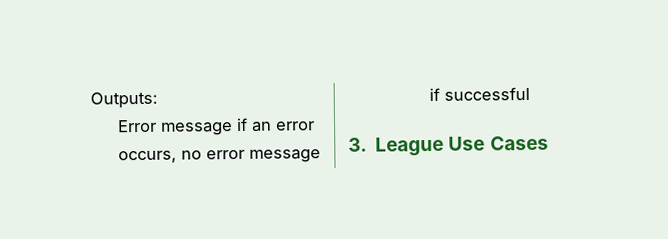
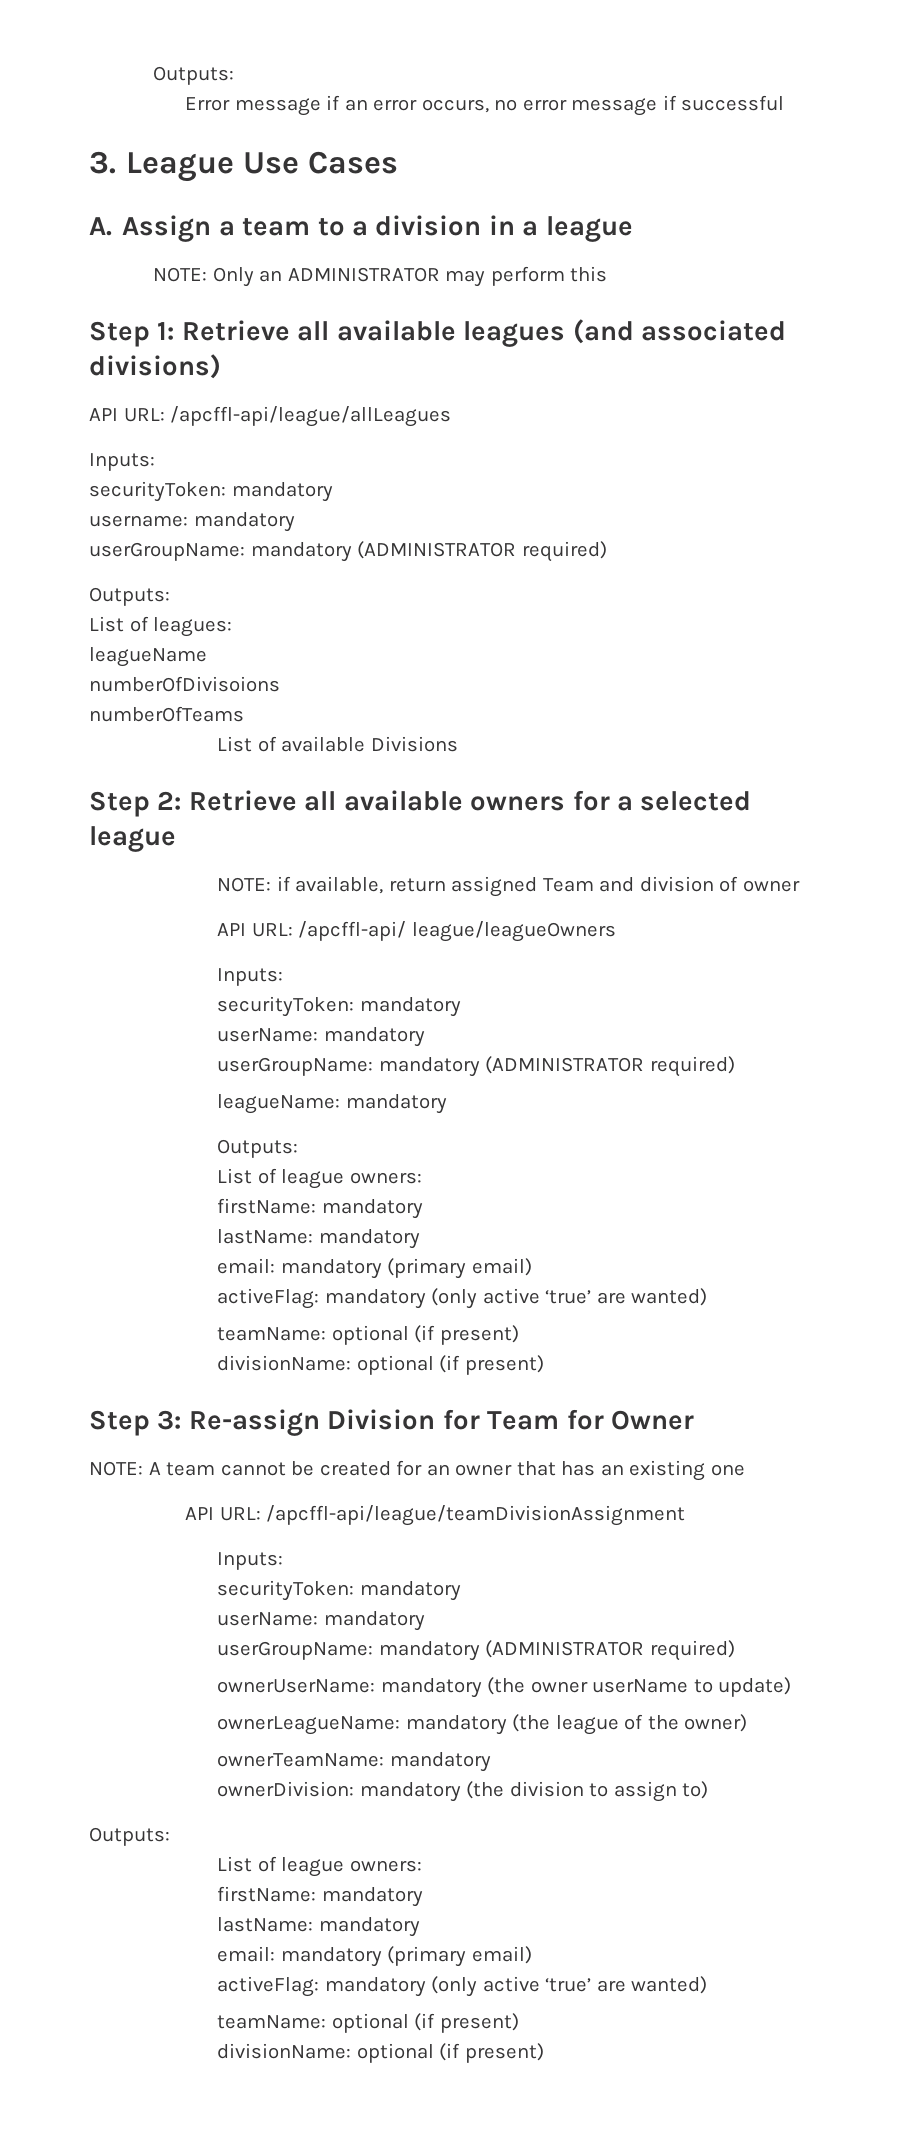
+ A. Assign a team to a division in a league
+ NOTE: Only an ADMINISTRATOR may perform this
+ Step 1: Retrieve all available leagues (and associated divisions)
+ API URL: /apcffl-api/league/allLeagues
+ Inputs:
+ securityToken: mandatory
+ username: mandatory
+ userGroupName: mandatory (ADMINISTRATOR required)
+ Outputs:
+ List of leagues:
+ leagueName
+ numberOfDivisoions
+ numberOfTeams
+ List of available Divisions
+ Step 2: Retrieve all available owners for a selected league
+ NOTE: if available, return assigned Team and division of owner
+ API URL: /apcffl-api/ league/leagueOwners
+ Inputs:
+ securityToken: mandatory
+ userName: mandatory
+ userGroupName: mandatory (ADMINISTRATOR required)
+ leagueName: mandatory
+ Outputs:
+ List of league owners:
+ firstName: mandatory
+ lastName: mandatory
+ email: mandatory (primary email)
+ activeFlag: mandatory (only active ‘true’ are wanted)
+ teamName: optional (if present)
+ divisionName: optional (if present)
+ Step 3: Re-assign Division for Team for Owner
+ NOTE: A team cannot be created for an owner that has an existing one
+ API URL: /apcffl-api/league/teamDivisionAssignment
+ Inputs:
+ securityToken: mandatory
+ userName: mandatory
+ userGroupName: mandatory (ADMINISTRATOR required)
+ ownerUserName: mandatory (the owner userName to update)
+ ownerLeagueName: mandatory (the league of the owner)
+ ownerTeamName: mandatory
+ ownerDivision: mandatory (the division to assign to)
+ Outputs:
+ List of league owners:
+ firstName: mandatory
+ lastName: mandatory
+ email: mandatory (primary email)
+ activeFlag: mandatory (only active ‘true’ are wanted)
+ teamName: optional (if present)
+ divisionName: optional (if present)

